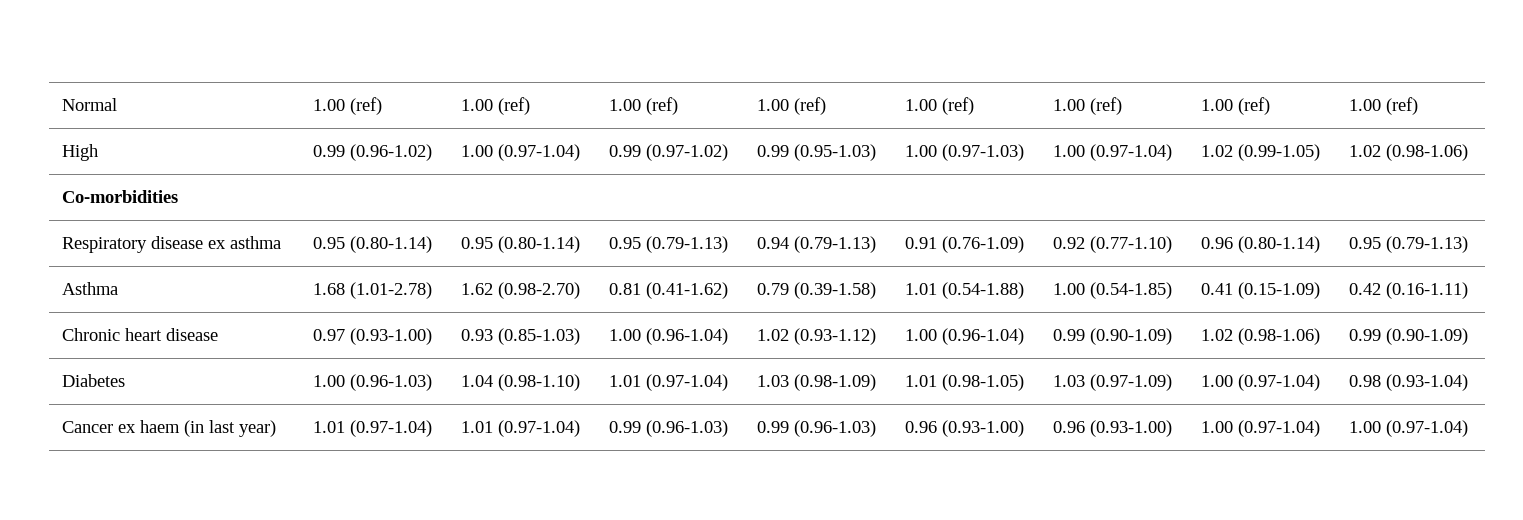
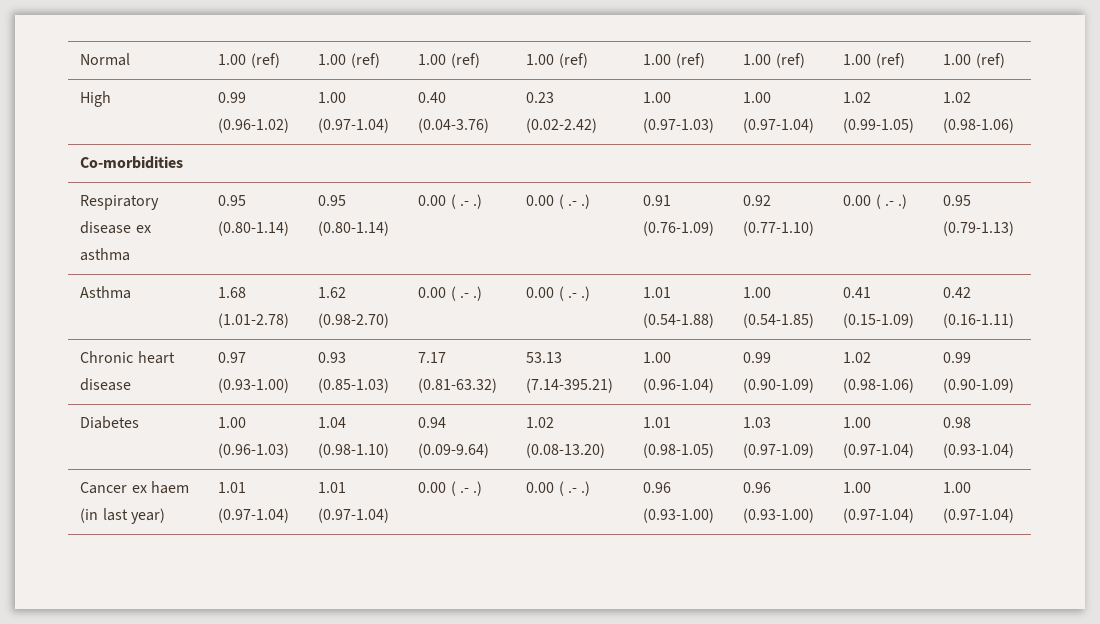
- High | 0.99 (0.96-1.02) | 1.00 (0.97-1.04) | 0.99 (0.97-1.02) | 0.99 (0.95-1.03) | 1.00 (0.97-1.03) | 1.00 (0.97-1.04) | 1.02 (0.99-1.05) | 1.02 (0.98-1.06)
+ High | 0.99 (0.96-1.02) | 1.00 (0.97-1.04) | 0.40 (0.04-3.76) | 0.23 (0.02-2.42) | 1.00 (0.97-1.03) | 1.00 (0.97-1.04) | 1.02 (0.99-1.05) | 1.02 (0.98-1.06)
- Respiratory disease ex asthma | 0.95 (0.80-1.14) | 0.95 (0.80-1.14) | 0.95 (0.79-1.13) | 0.94 (0.79-1.13) | 0.91 (0.76-1.09) | 0.92 (0.77-1.10) | 0.96 (0.80-1.14) | 0.95 (0.79-1.13)
+ Respiratory disease ex asthma | 0.95 (0.80-1.14) | 0.95 (0.80-1.14) | 0.00 ( .- .) | 0.00 ( .- .) | 0.91 (0.76-1.09) | 0.92 (0.77-1.10) | 0.00 ( .- .) | 0.95 (0.79-1.13)
- Asthma | 1.68 (1.01-2.78) | 1.62 (0.98-2.70) | 0.81 (0.41-1.62) | 0.79 (0.39-1.58) | 1.01 (0.54-1.88) | 1.00 (0.54-1.85) | 0.41 (0.15-1.09) | 0.42 (0.16-1.11)
+ Asthma | 1.68 (1.01-2.78) | 1.62 (0.98-2.70) | 0.00 ( .- .) | 0.00 ( .- .) | 1.01 (0.54-1.88) | 1.00 (0.54-1.85) | 0.41 (0.15-1.09) | 0.42 (0.16-1.11)
- Chronic heart disease | 0.97 (0.93-1.00) | 0.93 (0.85-1.03) | 1.00 (0.96-1.04) | 1.02 (0.93-1.12) | 1.00 (0.96-1.04) | 0.99 (0.90-1.09) | 1.02 (0.98-1.06) | 0.99 (0.90-1.09)
+ Chronic heart disease | 0.97 (0.93-1.00) | 0.93 (0.85-1.03) | 7.17 (0.81-63.32) | 53.13 (7.14-395.21) | 1.00 (0.96-1.04) | 0.99 (0.90-1.09) | 1.02 (0.98-1.06) | 0.99 (0.90-1.09)
- Diabetes | 1.00 (0.96-1.03) | 1.04 (0.98-1.10) | 1.01 (0.97-1.04) | 1.03 (0.98-1.09) | 1.01 (0.98-1.05) | 1.03 (0.97-1.09) | 1.00 (0.97-1.04) | 0.98 (0.93-1.04)
+ Diabetes | 1.00 (0.96-1.03) | 1.04 (0.98-1.10) | 0.94 (0.09-9.64) | 1.02 (0.08-13.20) | 1.01 (0.98-1.05) | 1.03 (0.97-1.09) | 1.00 (0.97-1.04) | 0.98 (0.93-1.04)
- Cancer ex haem (in last year) | 1.01 (0.97-1.04) | 1.01 (0.97-1.04) | 0.99 (0.96-1.03) | 0.99 (0.96-1.03) | 0.96 (0.93-1.00) | 0.96 (0.93-1.00) | 1.00 (0.97-1.04) | 1.00 (0.97-1.04)
+ Cancer ex haem (in last year) | 1.01 (0.97-1.04) | 1.01 (0.97-1.04) | 0.00 ( .- .) | 0.00 ( .- .) | 0.96 (0.93-1.00) | 0.96 (0.93-1.00) | 1.00 (0.97-1.04) | 1.00 (0.97-1.04)

